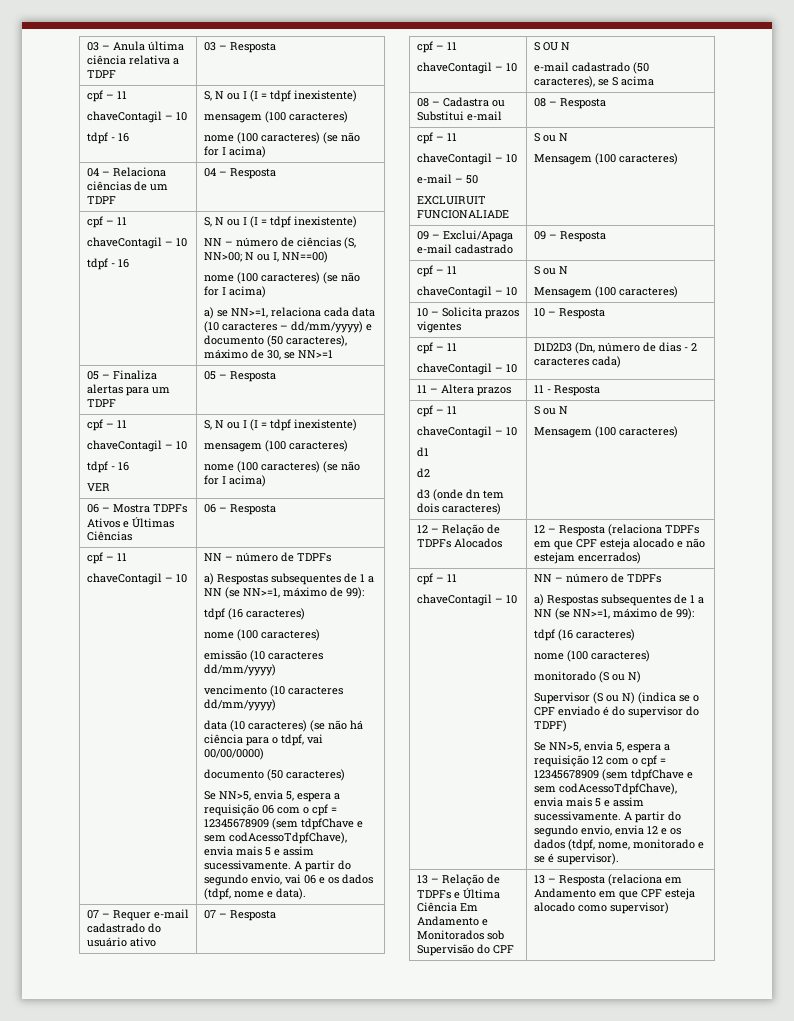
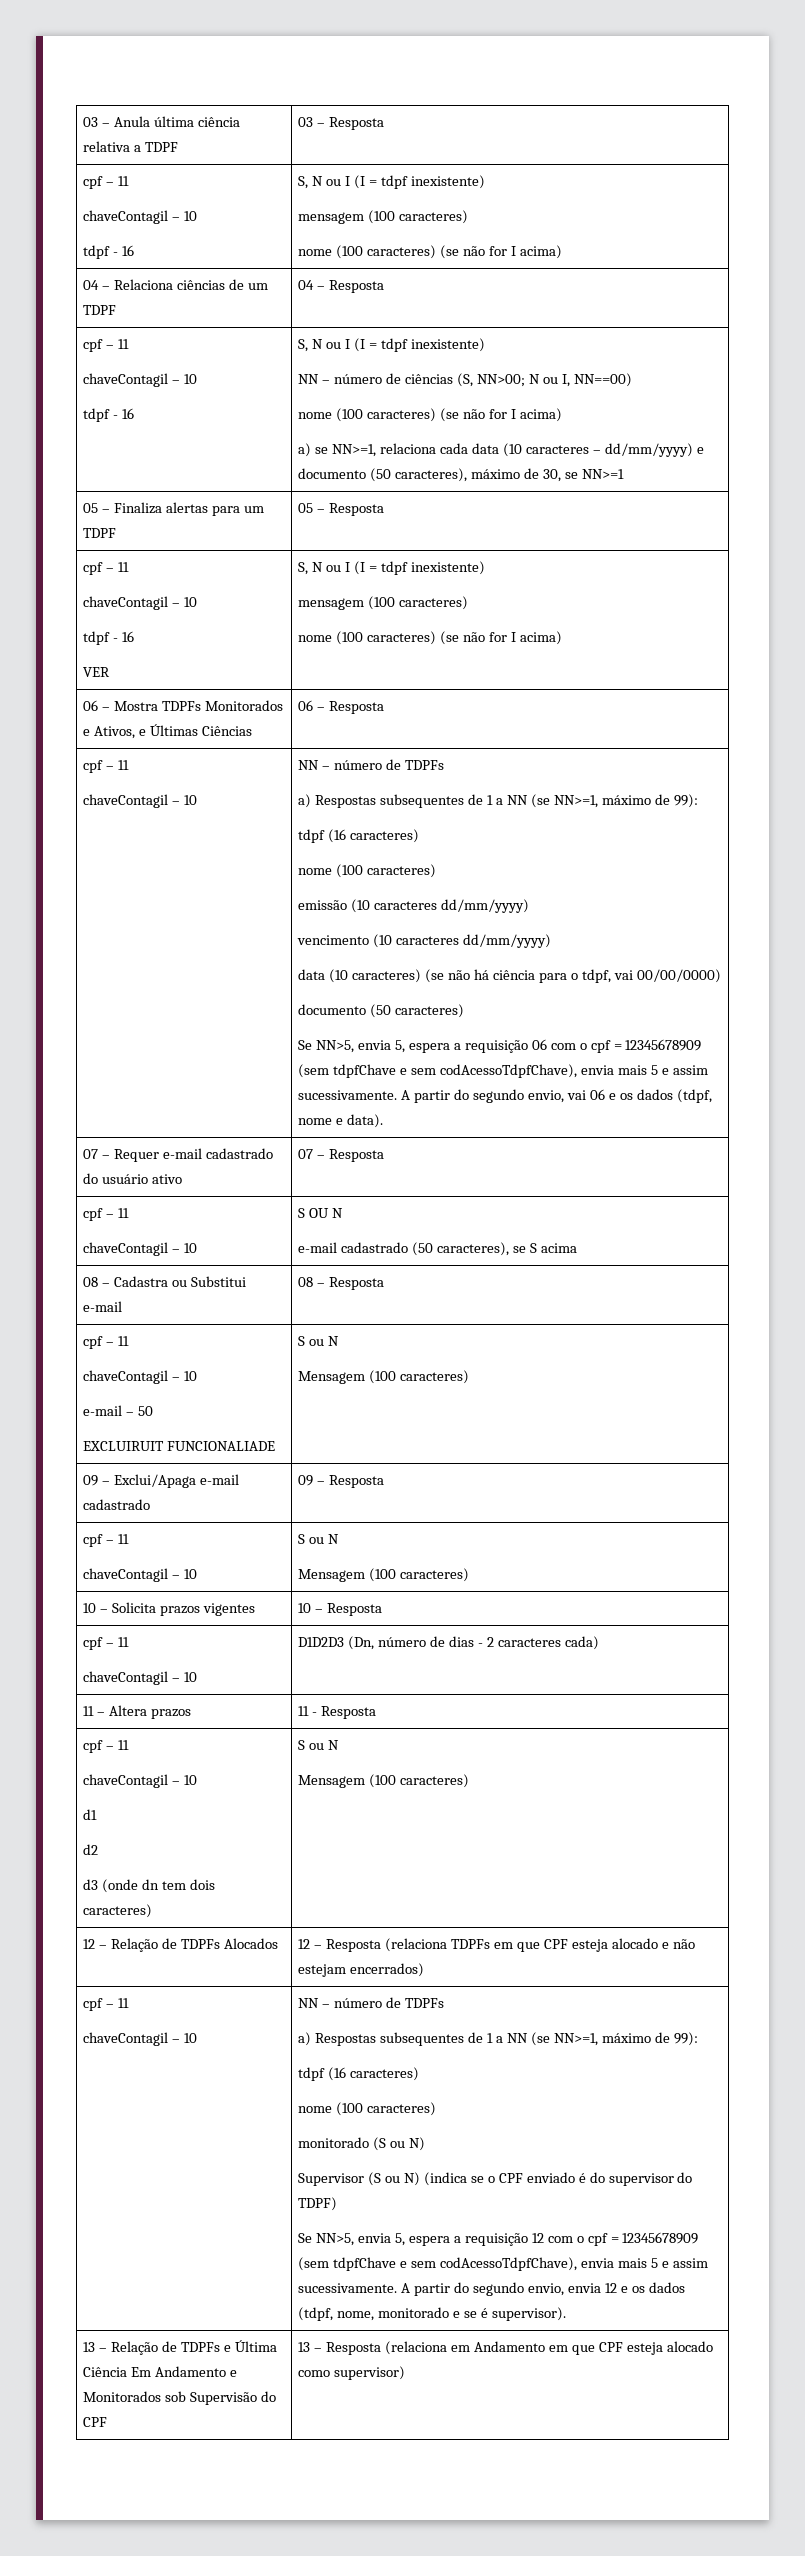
- 06 – Mostra TDPFs Ativos e Últimas Ciências | 06 – Resposta
+ 06 – Mostra TDPFs Monitorados e Ativos, e Últimas Ciências | 06 – Resposta

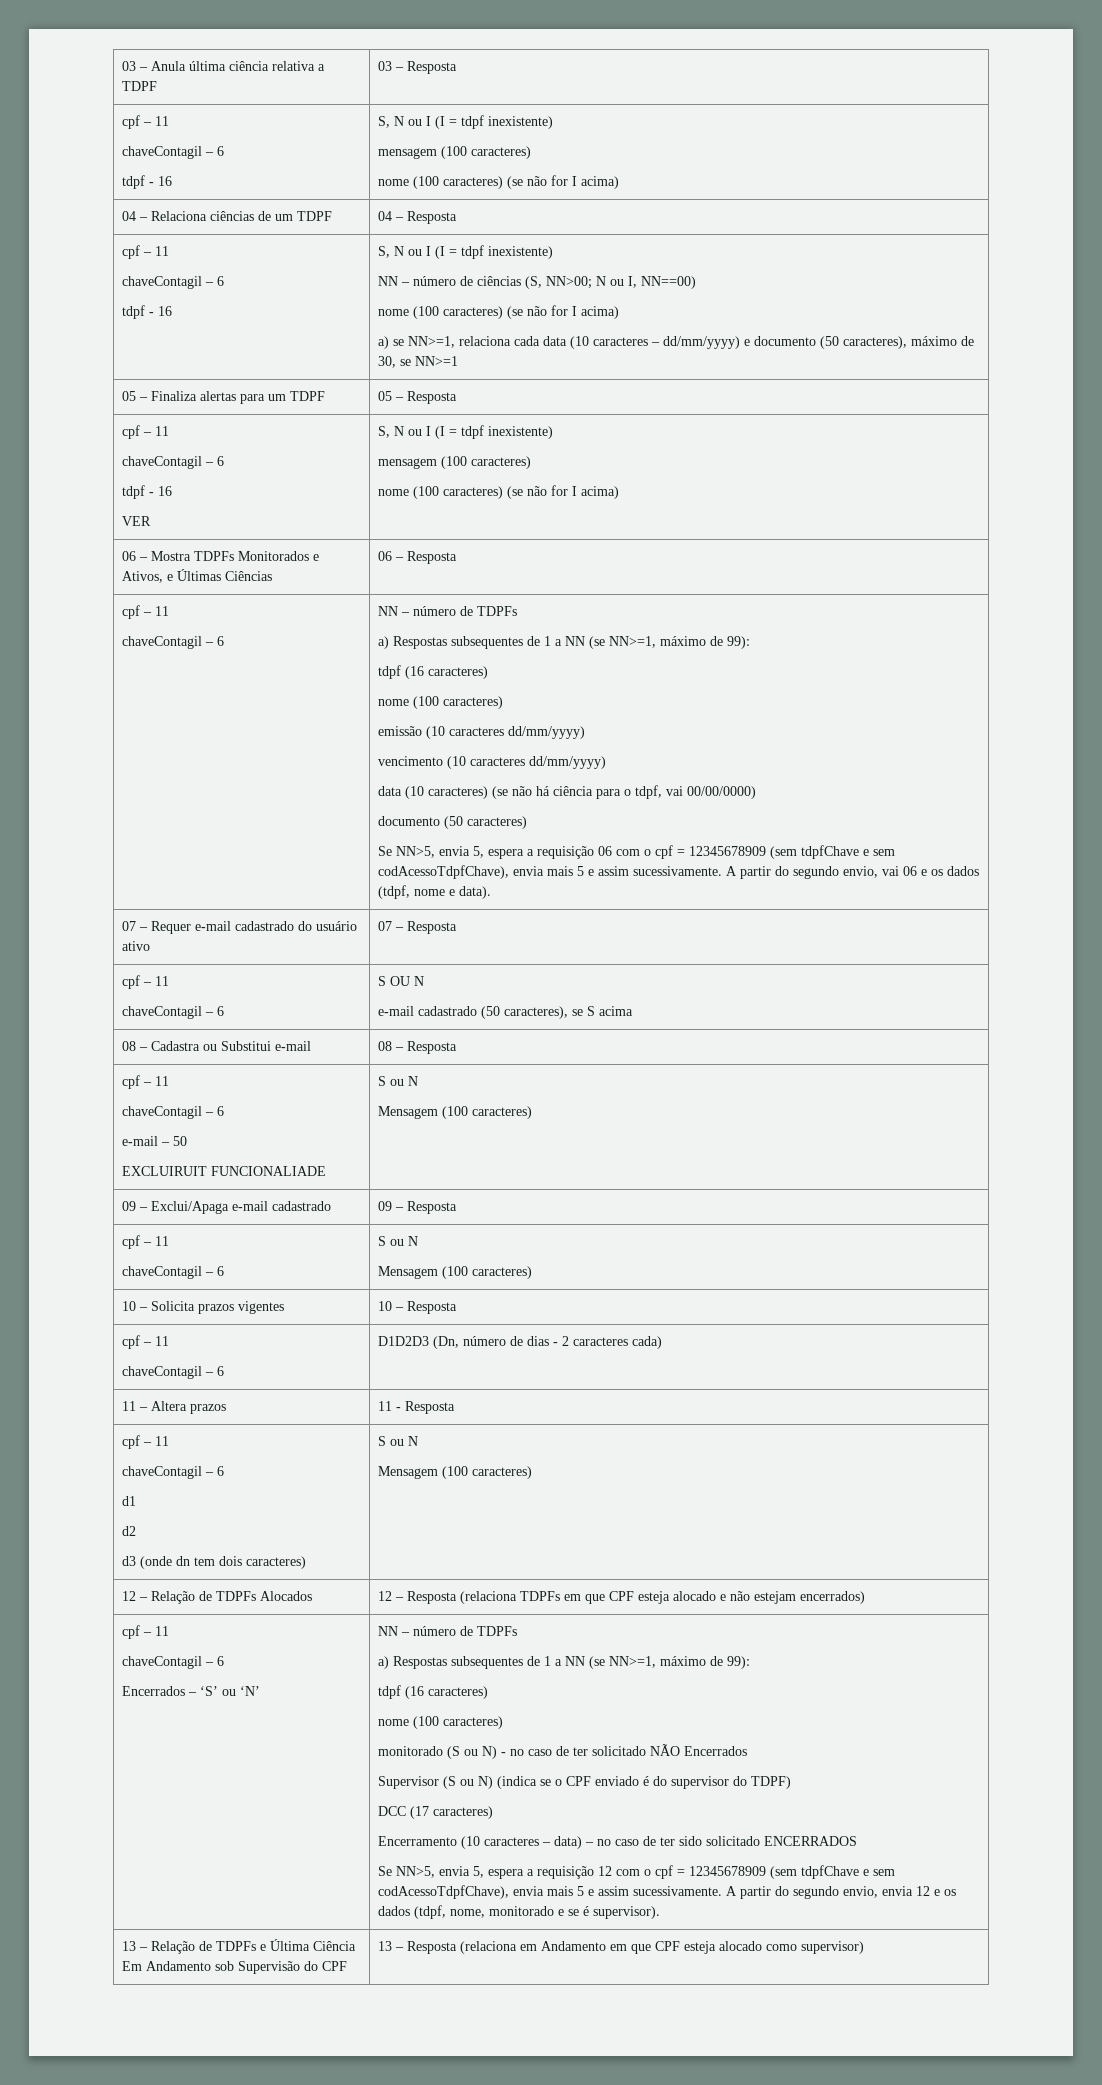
  03 – Anula última ciência relativa a TDPF | 03 – Resposta
  cpf – 11
- chaveContagil – 10
+ chaveContagil – 6
  04 – Relaciona ciências de um TDPF | 04 – Resposta
  cpf – 11
- chaveContagil – 10
+ chaveContagil – 6
  05 – Finaliza alertas para um TDPF | 05 – Resposta
  cpf – 11
- chaveContagil – 10
+ chaveContagil – 6
  06 – Mostra TDPFs Monitorados e Ativos, e Últimas Ciências | 06 – Resposta
  cpf – 11
- chaveContagil – 10
+ chaveContagil – 6
  07 – Requer e-mail cadastrado do usuário ativo | 07 – Resposta
  cpf – 11
- chaveContagil – 10 | S OU N
+ chaveContagil – 6 | S OU N
  08 – Cadastra ou Substitui e-mail | 08 – Resposta
  cpf – 11
- chaveContagil – 10
+ chaveContagil – 6
  09 – Exclui/Apaga e-mail cadastrado | 09 – Resposta
  cpf – 11
- chaveContagil – 10 | S ou N
+ chaveContagil – 6 | S ou N
  10 – Solicita prazos vigentes | 10 – Resposta
  cpf – 11
- chaveContagil – 10 | D1D2D3 (Dn, número de dias - 2 caracteres cada)
+ chaveContagil – 6 | D1D2D3 (Dn, número de dias - 2 caracteres cada)
  11 – Altera prazos | 11 - Resposta
  cpf – 11
- chaveContagil – 10
+ chaveContagil – 6
  12 – Relação de TDPFs Alocados | 12 – Resposta (relaciona TDPFs em que CPF esteja alocado e não estejam encerrados)
  cpf – 11
- chaveContagil – 10
+ chaveContagil – 6
+ Encerrados – ‘S’ ou ‘N’
- monitorado (S ou N)
+ monitorado (S ou N) - no caso de ter solicitado NÃO Encerrados
+ DCC (17 caracteres)
+ Encerramento (10 caracteres – data) – no caso de ter sido solicitado ENCERRADOS
- 13 – Relação de TDPFs e Última Ciência Em Andamento e Monitorados sob Supervisão do CPF | 13 – Resposta (relaciona em Andamento em que CPF esteja alocado como supervisor)
+ 13 – Relação de TDPFs e Última Ciência Em Andamento sob Supervisão do CPF | 13 – Resposta (relaciona em Andamento em que CPF esteja alocado como supervisor)

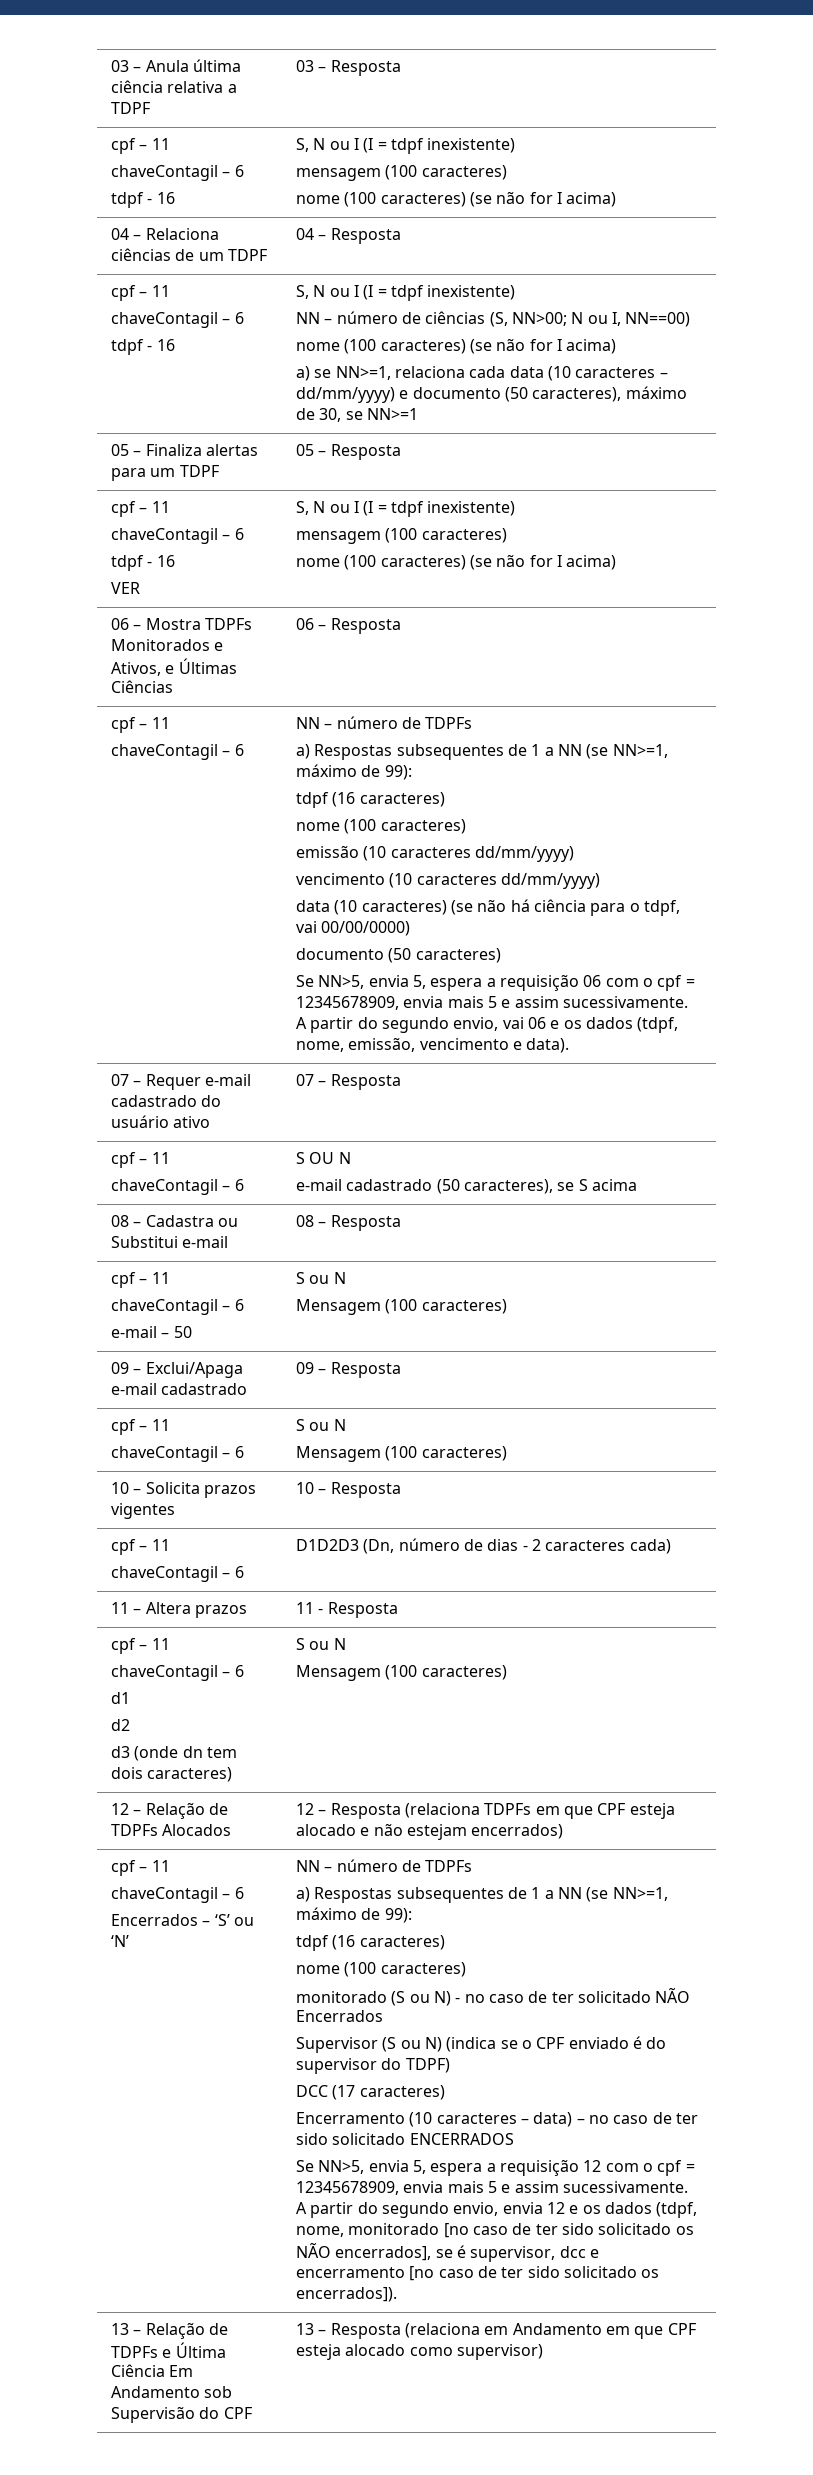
- Se NN>5, envia 5, espera a requisição 06 com o cpf = 12345678909 (sem tdpfChave e sem codAcessoTdpfChave), envia mais 5 e assim sucessivamente.
+ Se NN>5, envia 5, espera a requisição 06 com o cpf = 12345678909, envia mais 5 e assim sucessivamente.
- A partir do segundo envio, vai 06 e os dados (tdpf, nome e data).
+ A partir do segundo envio, vai 06 e os dados (tdpf, nome, emissão, vencimento e data).
  08 – Cadastra ou Substitui e-mail | 08 – Resposta
  cpf – 11
  chaveContagil – 6
- e-mail – 50
- EXCLUIRUIT FUNCIONALIADE | S ou N
+ e-mail – 50 | S ou N
- Se NN>5, envia 5, espera a requisição 12 com o cpf = 12345678909 (sem tdpfChave e sem codAcessoTdpfChave), envia mais 5 e assim sucessivamente.
+ Se NN>5, envia 5, espera a requisição 12 com o cpf = 12345678909, envia mais 5 e assim sucessivamente.
- A partir do segundo envio, envia 12 e os dados (tdpf, nome, monitorado e se é supervisor).
+ A partir do segundo envio, envia 12 e os dados (tdpf, nome, monitorado [no caso de ter sido solicitado os NÃO encerrados], se é supervisor, dcc e encerramento [no caso de ter sido solicitado os encerrados]).

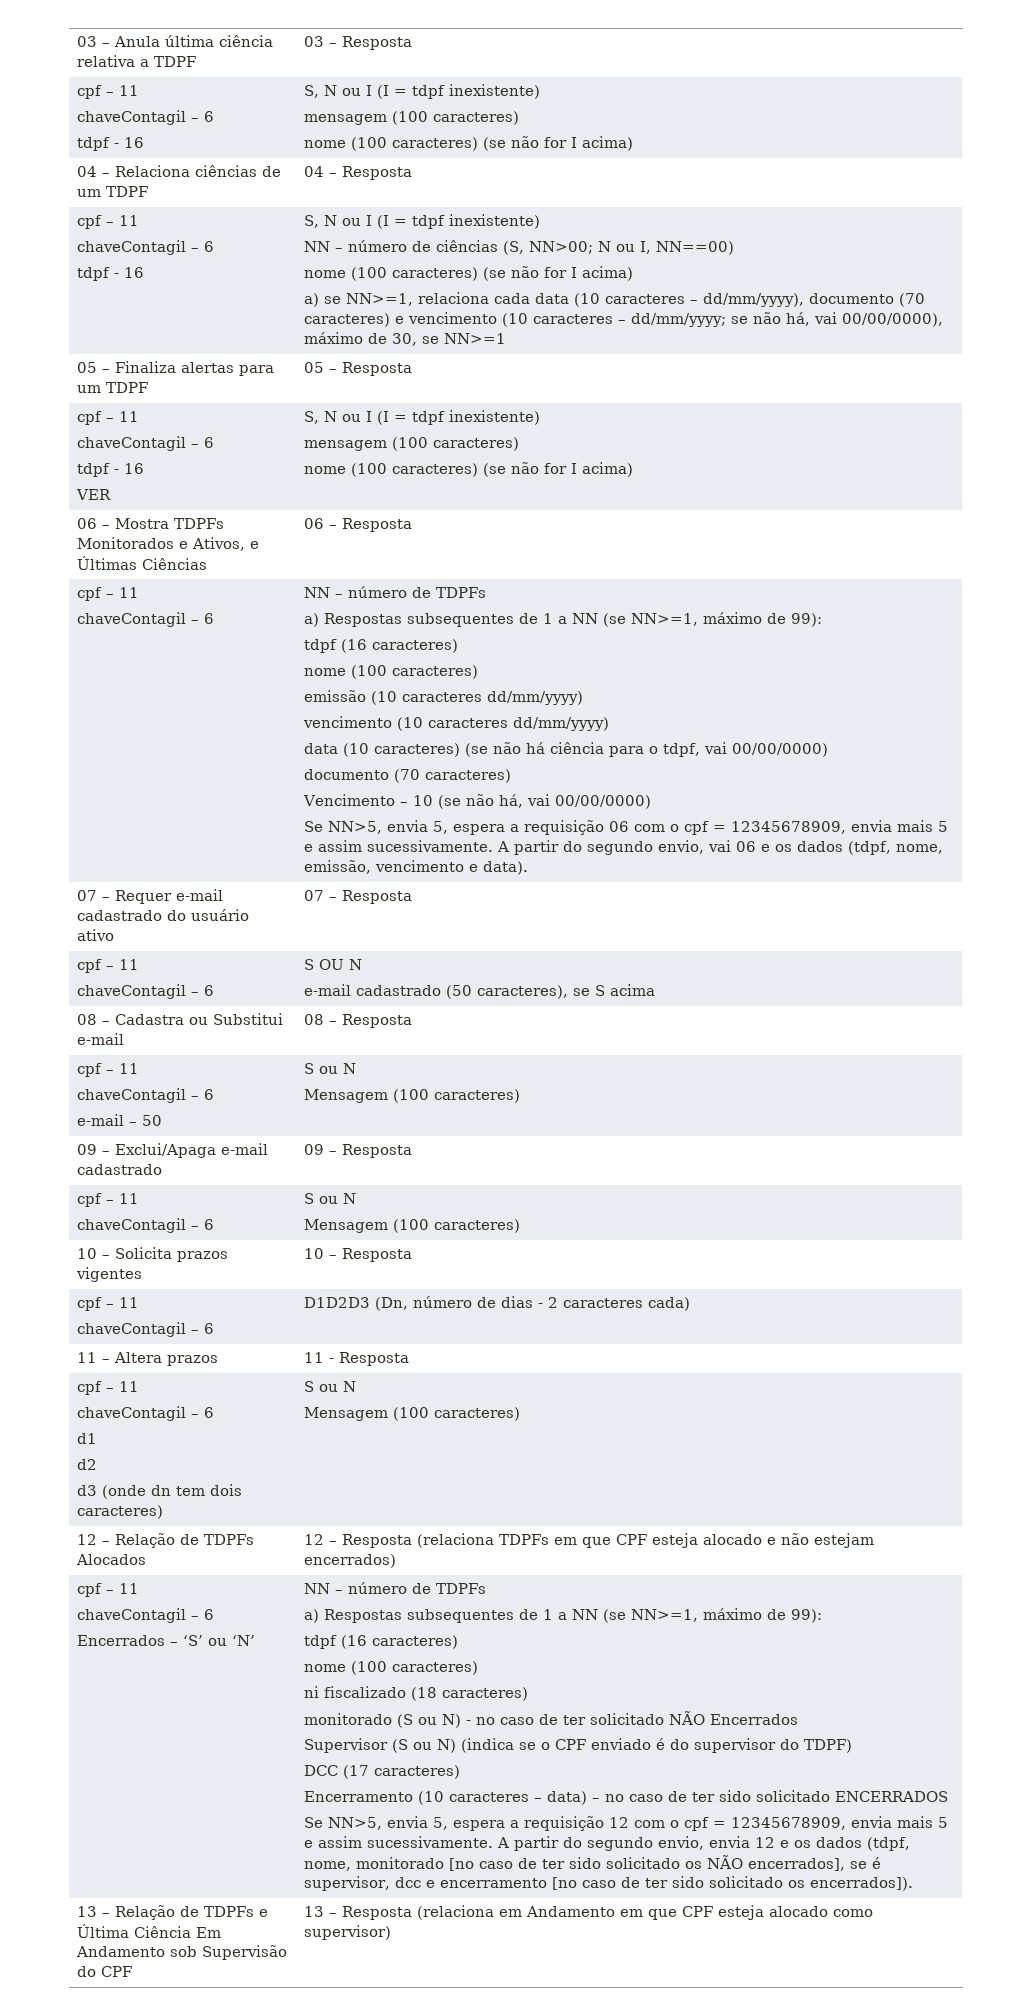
- a) se NN>=1, relaciona cada data (10 caracteres – dd/mm/yyyy) e documento (50 caracteres), máximo de 30, se NN>=1
+ a) se NN>=1, relaciona cada data (10 caracteres – dd/mm/yyyy), documento (70 caracteres) e vencimento (10 caracteres – dd/mm/yyyy; se não há, vai 00/00/0000), máximo de 30, se NN>=1
  data (10 caracteres) (se não há ciência para o tdpf, vai 00/00/0000)
- documento (50 caracteres)
+ documento (70 caracteres)
+ Vencimento – 10 (se não há, vai 00/00/0000)
+ ni fiscalizado (18 caracteres)

